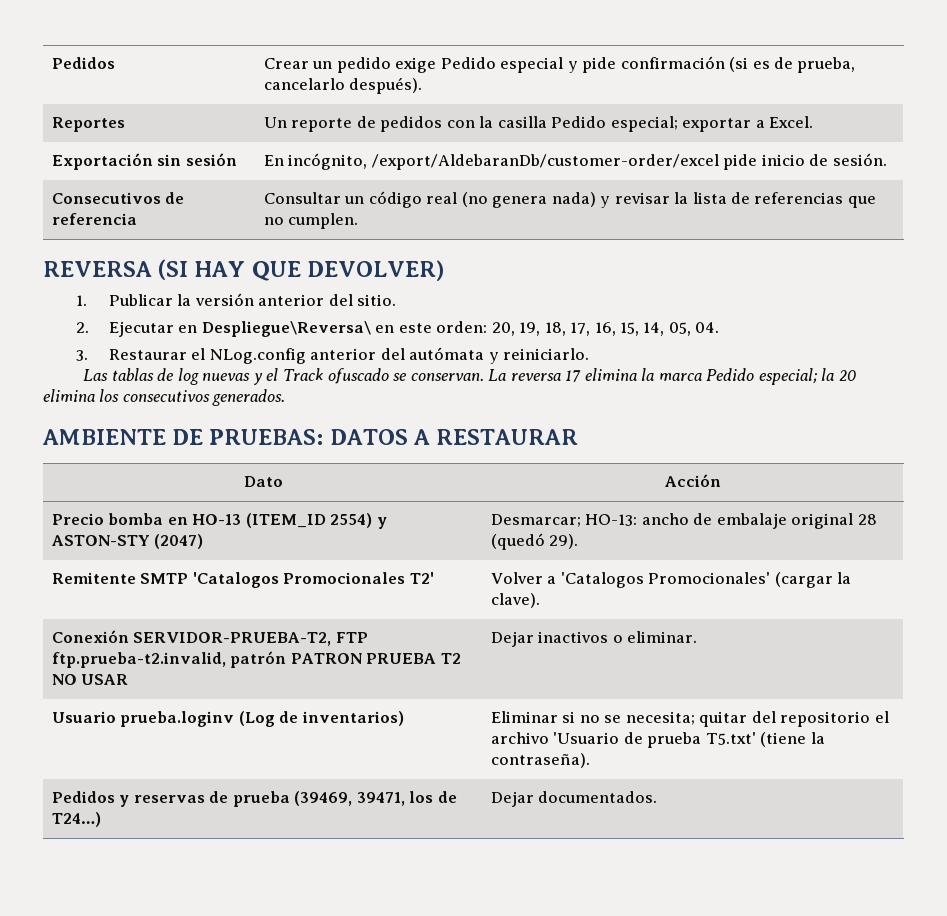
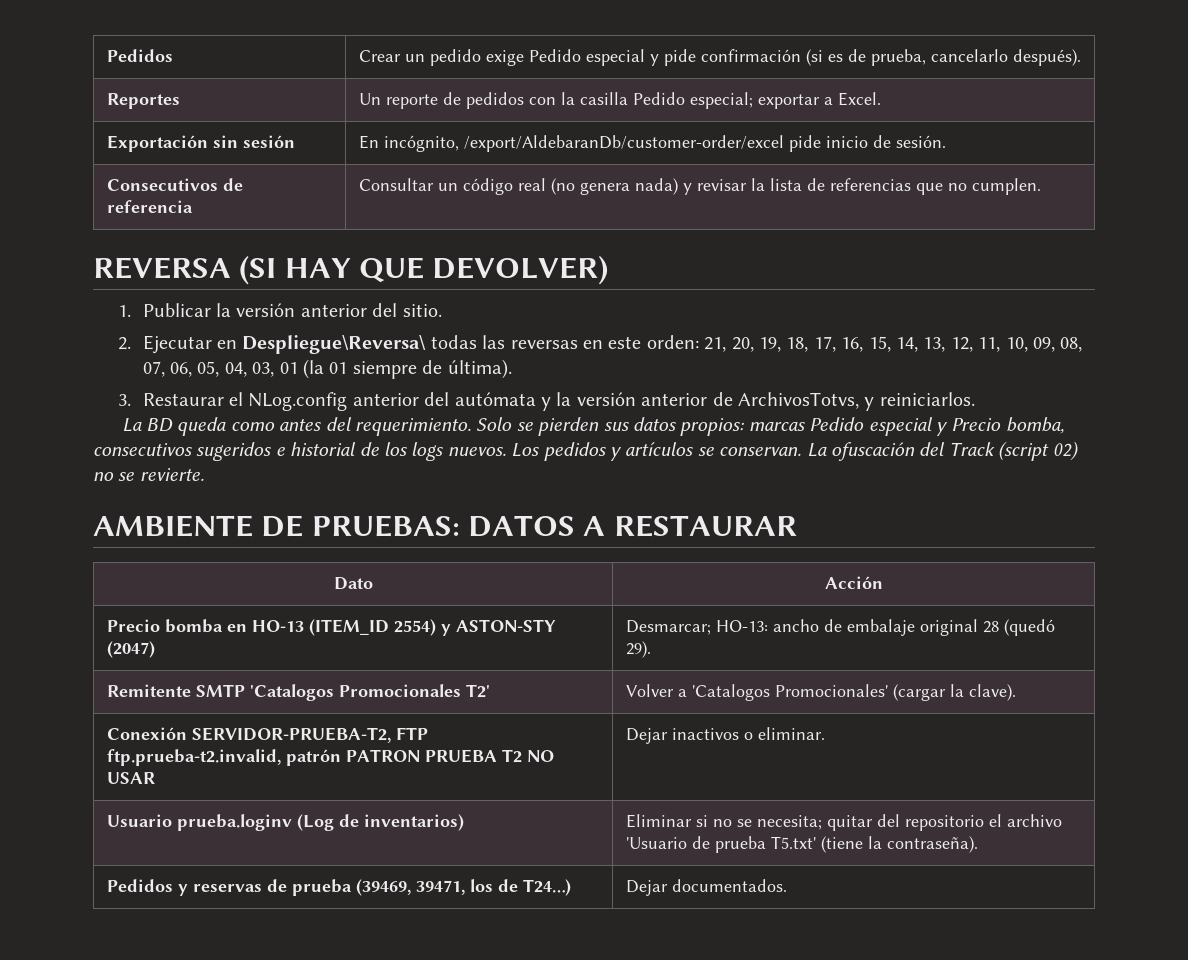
- 2. Ejecutar en Despliegue\Reversa\ en este orden: 20, 19, 18, 17, 16, 15, 14, 05, 04.
+ 2. Ejecutar en Despliegue\Reversa\ todas las reversas en este orden: 21, 20, 19, 18, 17, 16, 15, 14, 13, 12, 11, 10, 09, 08, 07, 06, 05, 04, 03, 01 (la 01 siempre de última).
- 3. Restaurar el NLog.config anterior del autómata y reiniciarlo.
- Las tablas de log nuevas y el Track ofuscado se conservan. La reversa 17 elimina la marca Pedido especial; la 20 elimina los consecutivos generados.
+ 3. Restaurar el NLog.config anterior del autómata y la versión anterior de ArchivosTotvs, y reiniciarlos.
+ La BD queda como antes del requerimiento. Solo se pierden sus datos propios: marcas Pedido especial y Precio bomba, consecutivos sugeridos e historial de los logs nuevos. Los pedidos y artículos se conservan. La ofuscación del Track (script 02) no se revierte.

